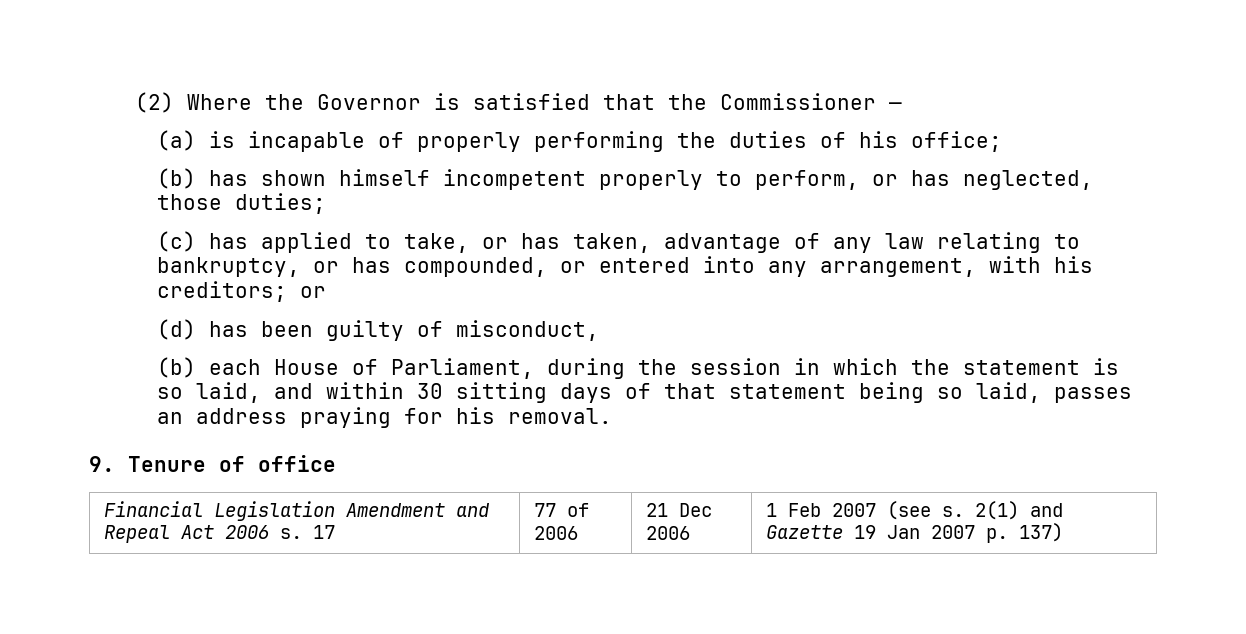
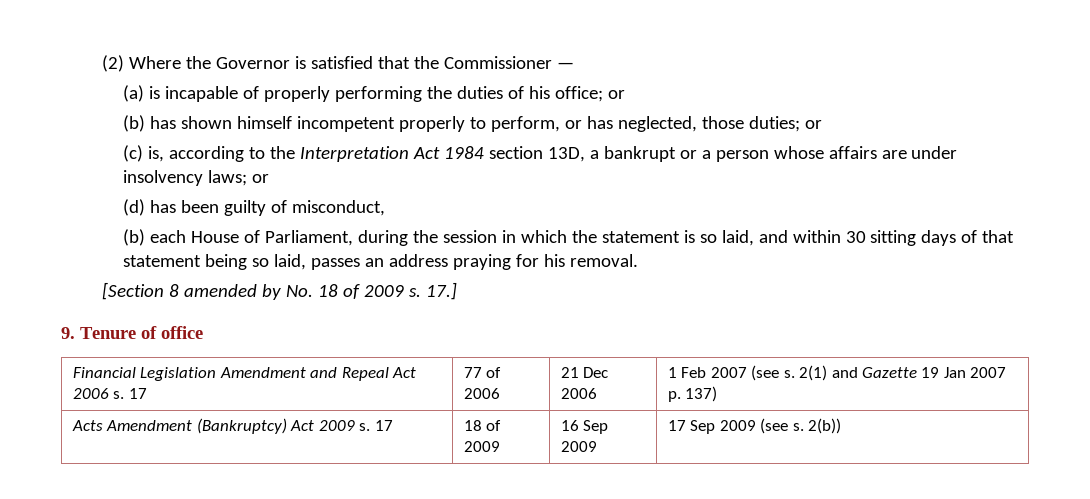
- (a) is incapable of properly performing the duties of his office;
+ (a) is incapable of properly performing the duties of his office; or
- (b) has shown himself incompetent properly to perform, or has neglected, those duties;
+ (b) has shown himself incompetent properly to perform, or has neglected, those duties; or
- (c) has applied to take, or has taken, advantage of any law relating to bankruptcy, or has compounded, or entered into any arrangement, with his creditors; or
+ (c) is, according to the Interpretation Act 1984 section 13D, a bankrupt or a person whose affairs are under insolvency laws; or
+ [Section 8 amended by No. 18 of 2009 s. 17.]
+ Acts Amendment (Bankruptcy) Act 2009 s. 17 | 18 of 2009 | 16 Sep 2009 | 17 Sep 2009 (see s. 2(b))

